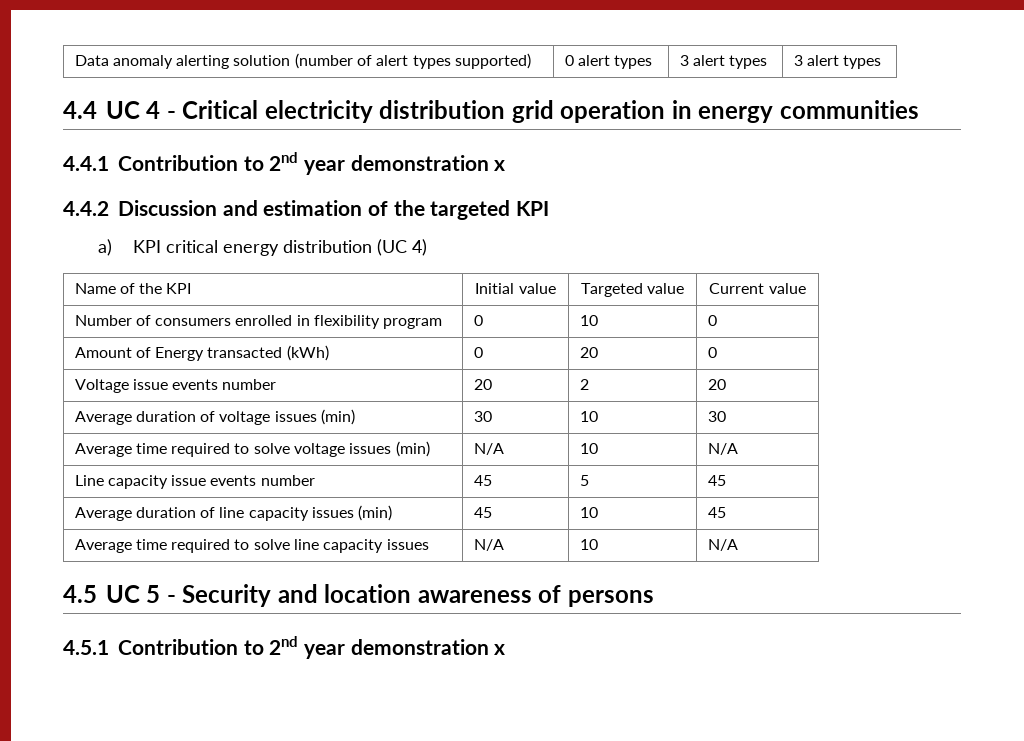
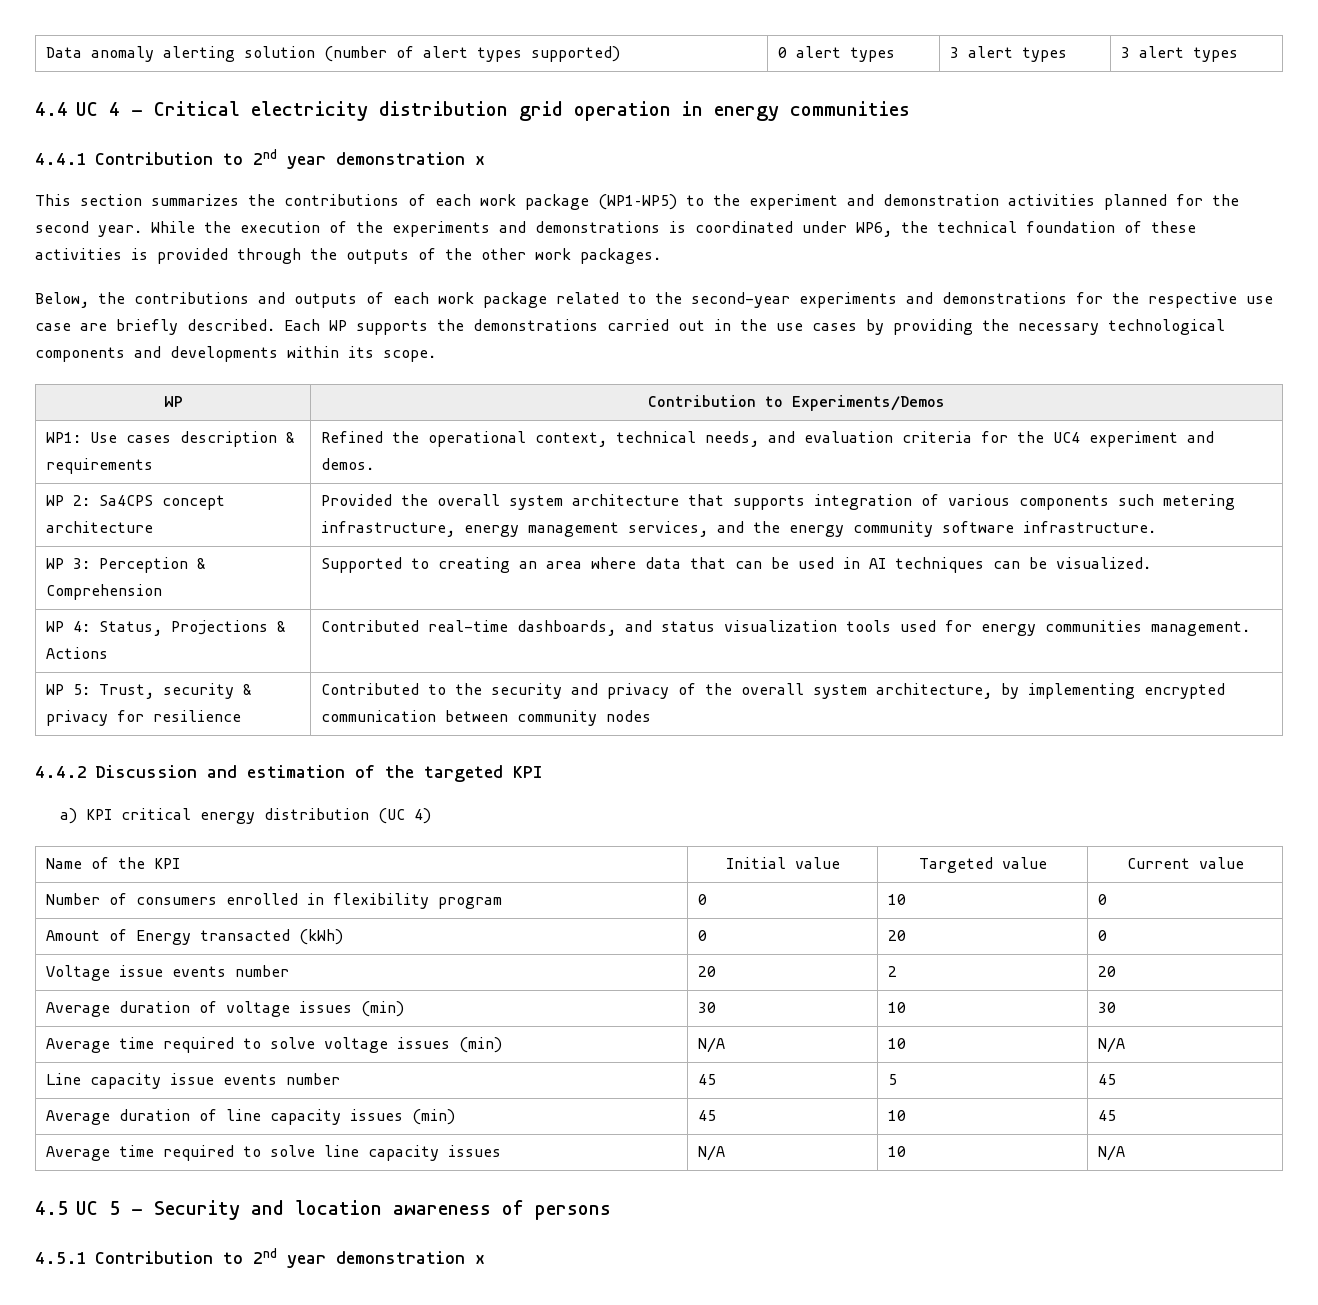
+ This section summarizes the contributions of each work package (WP1–WP5) to the experiment and demonstration activities planned for the second year. While the execution of the experiments and demonstrations is coordinated under WP6, the technical foundation of these activities is provided through the outputs of the other work packages.
+ Below, the contributions and outputs of each work package related to the second-year experiments and demonstrations for the respective use case are briefly described. Each WP supports the demonstrations carried out in the use cases by providing the necessary technological components and developments within its scope.
+ WP | Contribution to Experiments/Demos
+ WP1: Use cases description & requirements | Refined the operational context, technical needs, and evaluation criteria for the UC4 experiment and demos.
+ WP 2: Sa4CPS concept architecture | Provided the overall system architecture that supports integration of various components such metering infrastructure, energy management services, and the energy community software infrastructure.
+ WP 3: Perception & Comprehension | Supported to creating an area where data that can be used in AI techniques can be visualized.
+ WP 4: Status, Projections & Actions | Contributed real-time dashboards, and status visualization tools used for energy communities management.
+ WP 5: Trust, security & privacy for resilience | Contributed to the security and privacy of the overall system architecture, by implementing encrypted communication between community nodes

